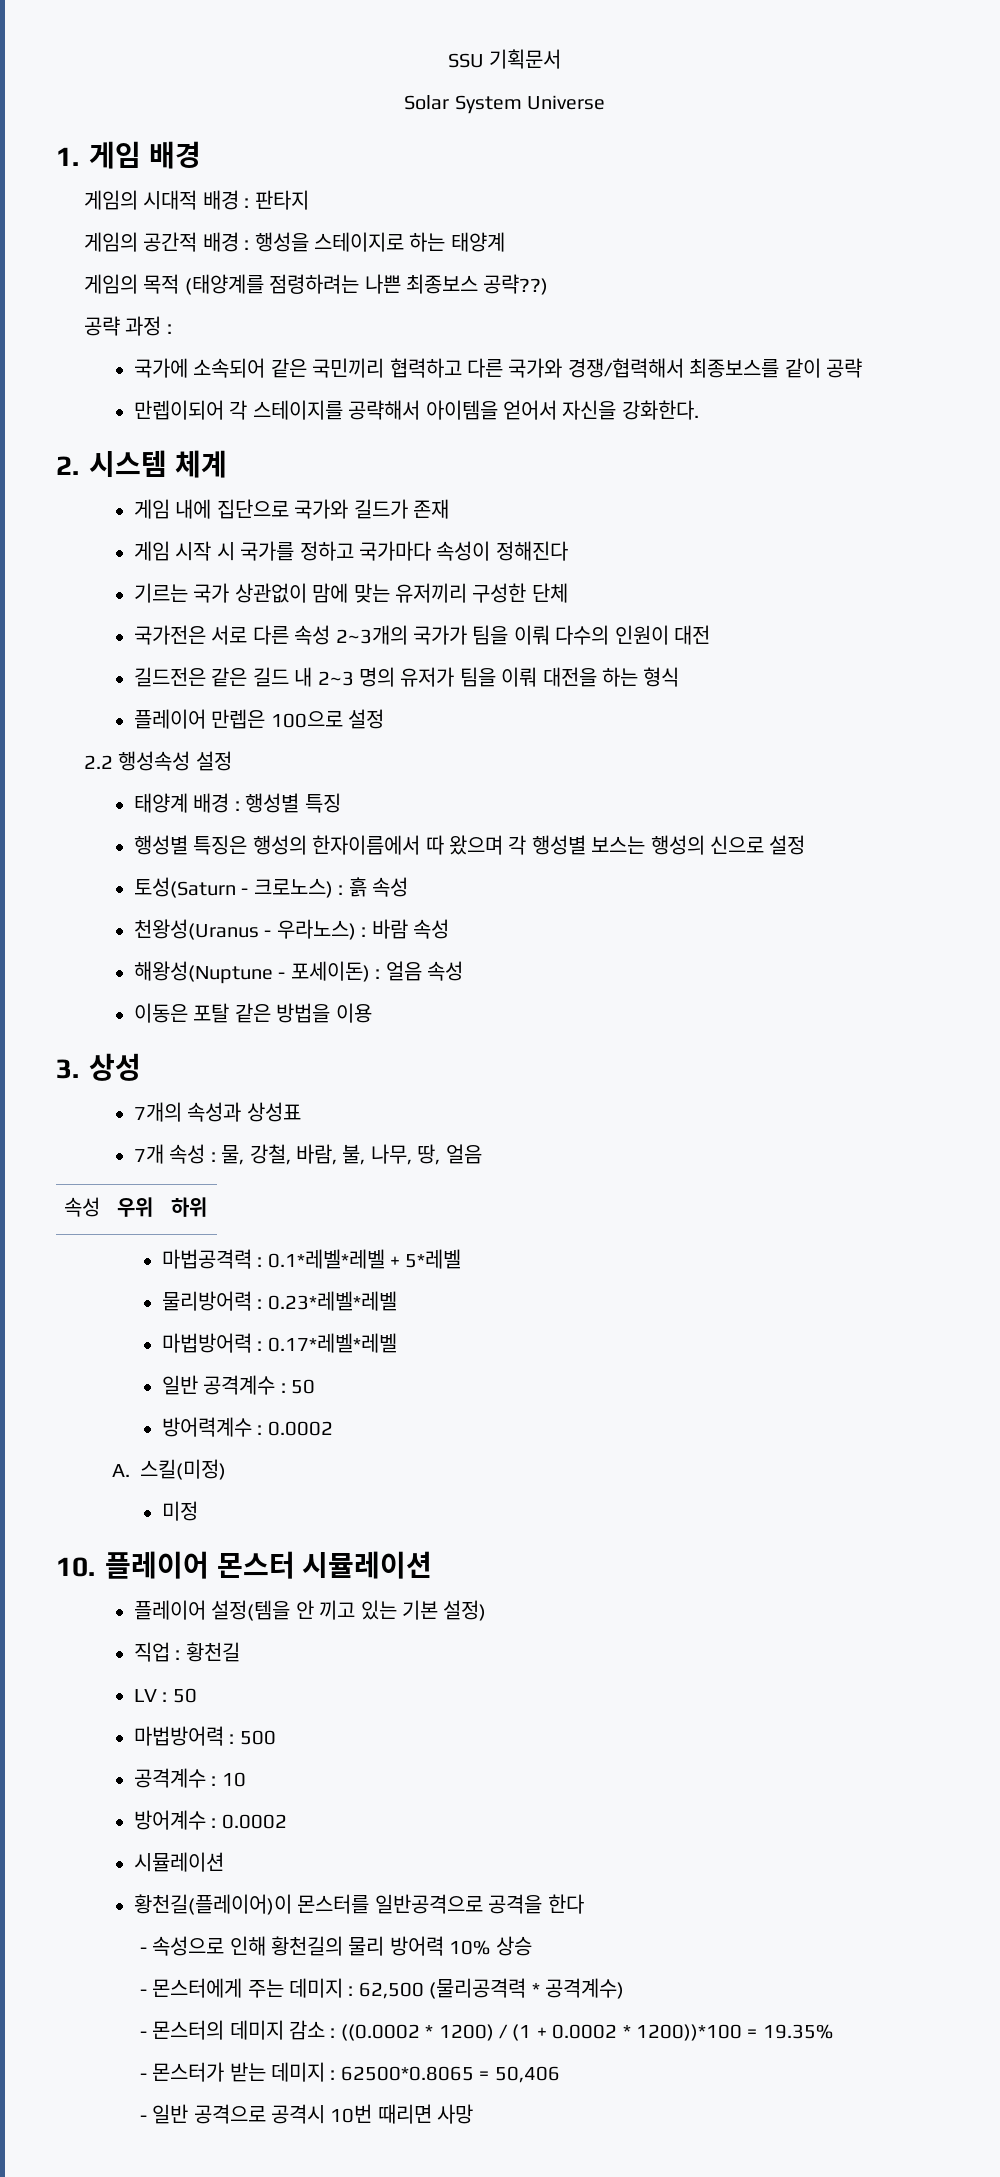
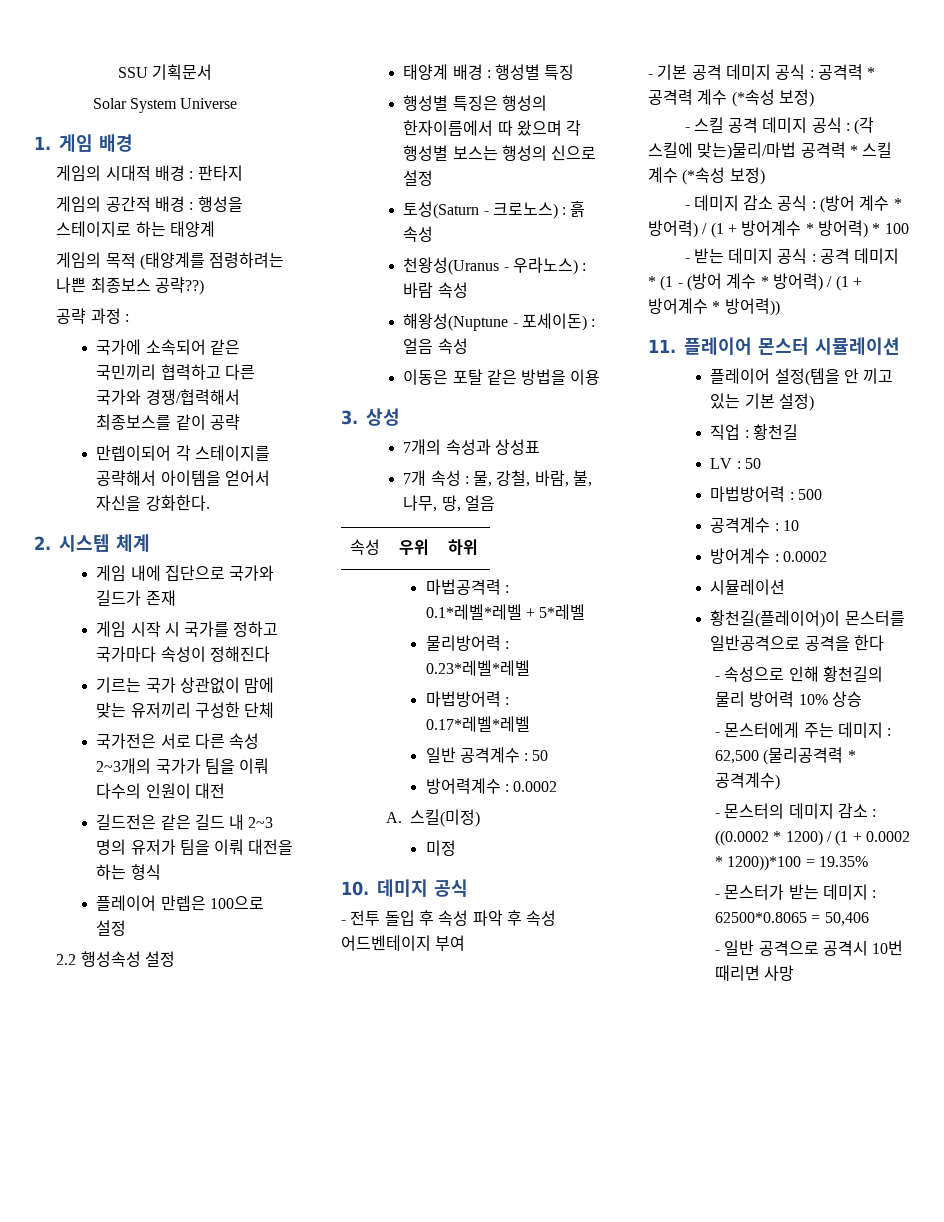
- 10. 플레이어 몬스터 시뮬레이션
+ 10. 데미지 공식
+ - 전투 돌입 후 속성 파악 후 속성 어드벤테이지 부여
+ - 기본 공격 데미지 공식 : 공격력 * 공격력 계수 (*속성 보정)
+ - 스킬 공격 데미지 공식 : (각 스킬에 맞는)물리/마법 공격력 * 스킬 계수 (*속성 보정)
+ - 데미지 감소 공식 : (방어 계수 * 방어력) / (1 + 방어계수 * 방어력) * 100
+ - 받는 데미지 공식 : 공격 데미지 * (1 - (방어 계수 * 방어력) / (1 + 방어계수 * 방어력))
+ 11. 플레이어 몬스터 시뮬레이션

